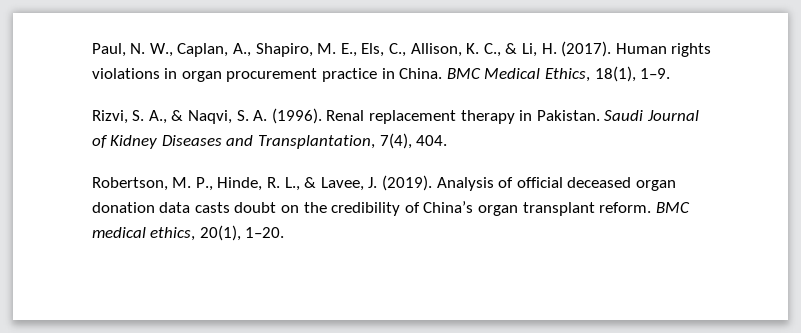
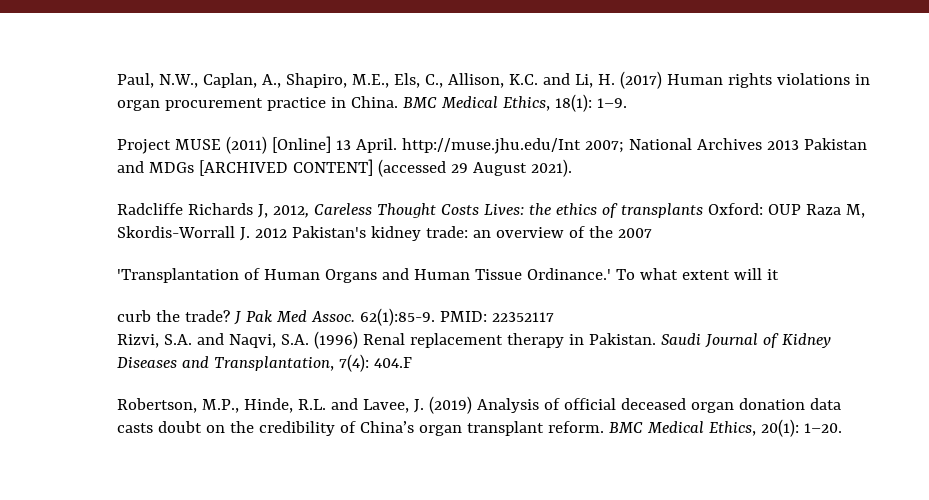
- Paul, N. W., Caplan, A., Shapiro, M. E., Els, C., Allison, K. C., & Li, H. (2017). Human rights violations in organ procurement practice in China.
+ Paul, N.W., Caplan, A., Shapiro, M.E., Els, C., Allison, K.C. and Li, H. (2017) Human rights violations in organ procurement practice in China.
- BMC Medical Ethics, 18(1), 1–9.
+ BMC Medical Ethics, 18(1): 1–9.
- Rizvi, S. A., & Naqvi, S. A. (1996). Renal replacement therapy in Pakistan.
+ Project MUSE (2011) [Online] 13 April. http://muse.jhu.edu/Int 2007; National Archives 2013 Pakistan and MDGs [ARCHIVED CONTENT] (accessed 29 August 2021).
+ Radcliffe Richards J, 2012, Careless Thought Costs Lives: the ethics of transplants Oxford: OUP Raza M, Skordis-Worrall J. 2012 Pakistan's kidney trade: an overview of the 2007
+ 'Transplantation of Human Organs and Human Tissue Ordinance.' To what extent will it
+ curb the trade? J Pak Med Assoc. 62(1):85-9. PMID: 22352117
+ Rizvi, S.A. and Naqvi, S.A. (1996) Renal replacement therapy in Pakistan.
- Saudi Journal of Kidney Diseases and Transplantation, 7(4), 404.
+ Saudi Journal of Kidney Diseases and Transplantation, 7(4): 404.F
- Robertson, M. P., Hinde, R. L., & Lavee, J. (2019). Analysis of official deceased organ donation data casts doubt on the credibility of China’s organ transplant reform.
+ Robertson, M.P., Hinde, R.L. and Lavee, J. (2019) Analysis of official deceased organ donation data casts doubt on the credibility of China’s organ transplant reform.
- BMC medical ethics, 20(1), 1–20.
+ BMC Medical Ethics, 20(1): 1–20.

